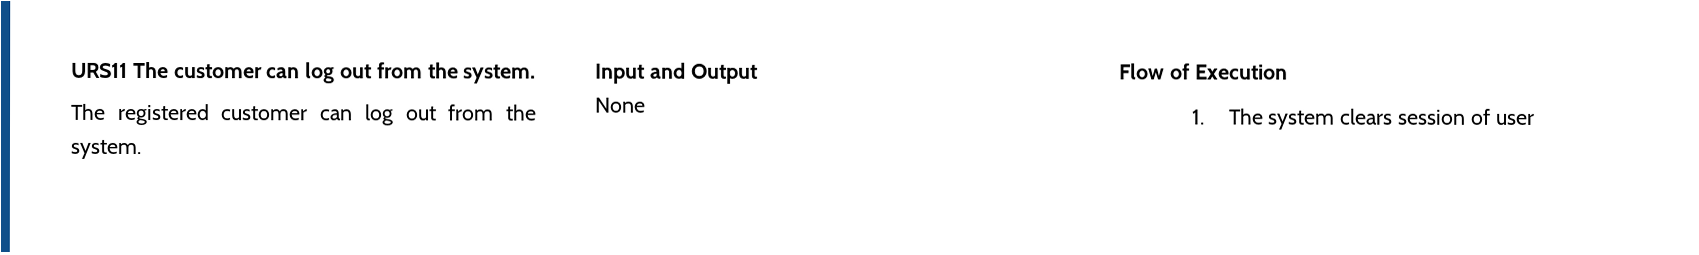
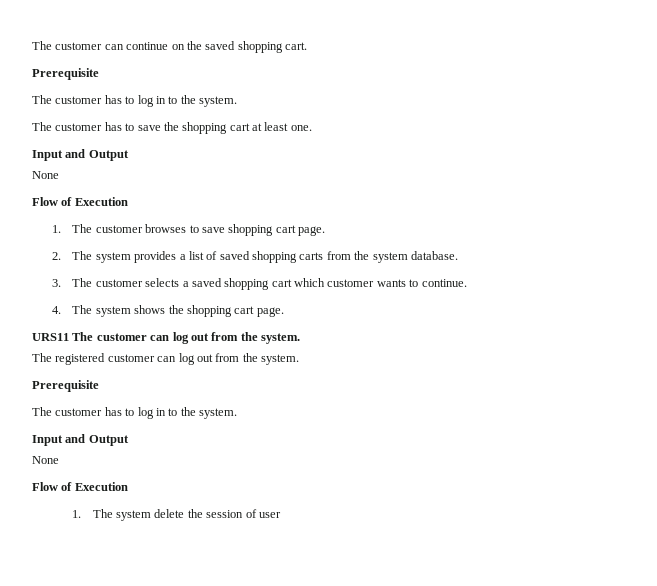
+ The customer can continue on the saved shopping cart.
+ Prerequisite
+ The customer has to log in to the system.
+ The customer has to save the shopping cart at least one.
+ Input and Output
+ None
+ Flow of Execution
+ 1. The customer browses to save shopping cart page.
+ 2. The system provides a list of saved shopping carts from the system database.
+ 3. The customer selects a saved shopping cart which customer wants to continue.
+ 4. The system shows the shopping cart page.
  The registered customer can log out from the system.
+ Prerequisite
+ The customer has to log in to the system.
- 1. The system clears session of user
+ 1. The system delete the session of user

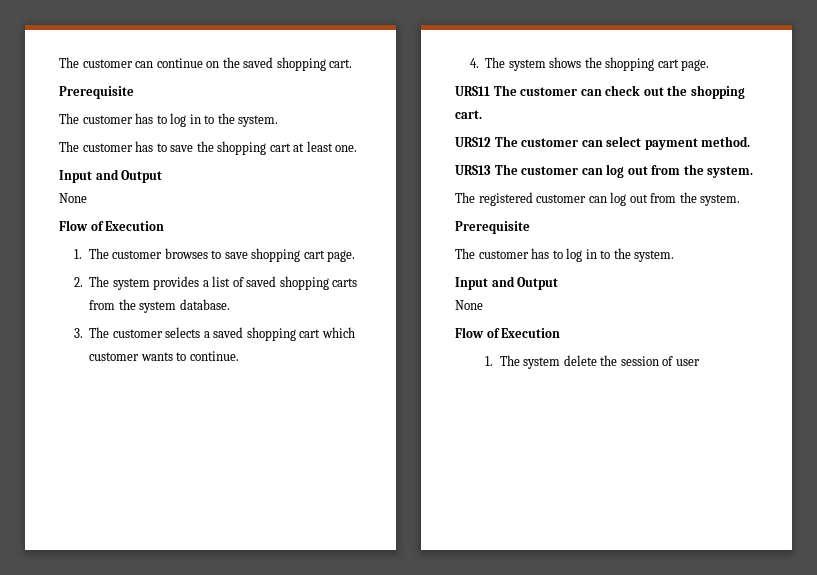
- URS11 The customer can log out from the system.
+ URS11 The customer can check out the shopping cart.
+ URS12 The customer can select payment method.
+ URS13 The customer can log out from the system.

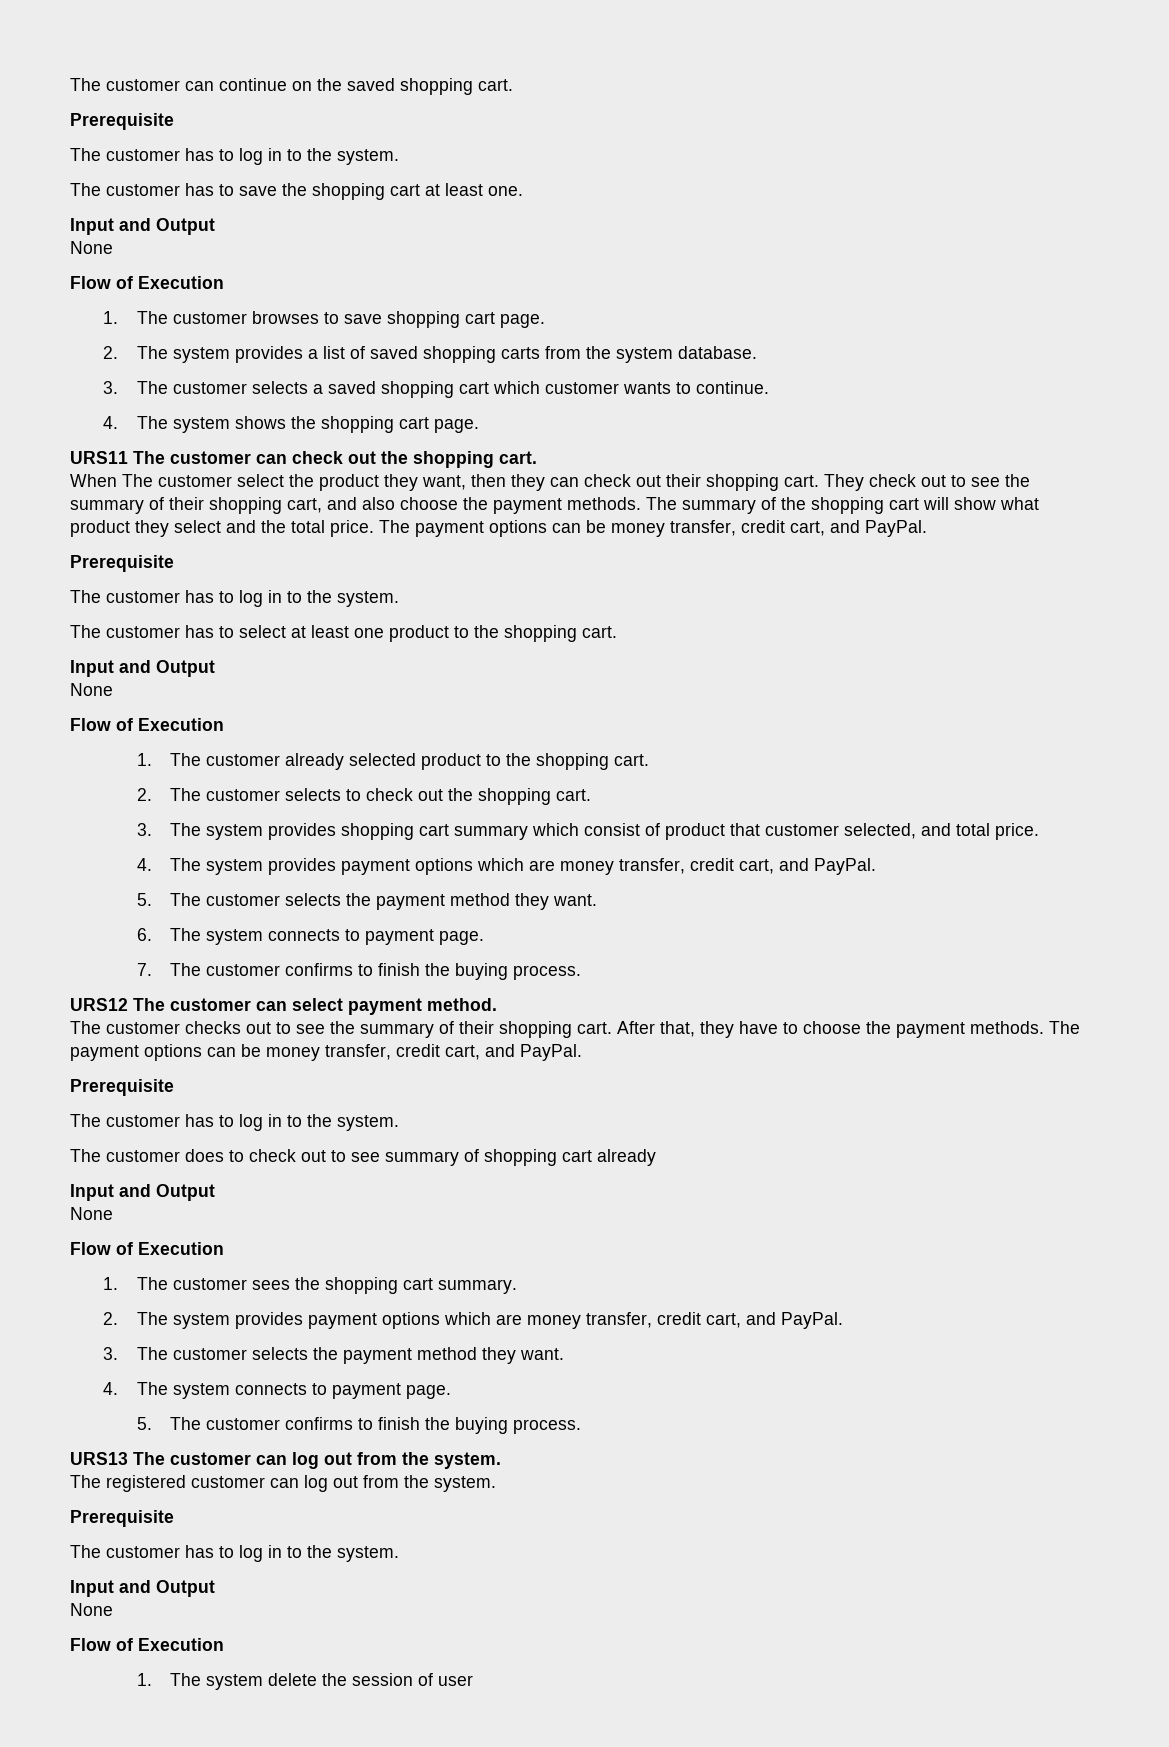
+ When The customer select the product they want, then they can check out their shopping cart. They check out to see the summary of their shopping cart, and also choose the payment methods. The summary of the shopping cart will show what product they select and the total price. The payment options can be money transfer, credit cart, and PayPal.
+ Prerequisite
+ The customer has to log in to the system.
+ The customer has to select at least one product to the shopping cart.
+ Input and Output
+ None
+ Flow of Execution
+ 1. The customer already selected product to the shopping cart.
+ 2. The customer selects to check out the shopping cart.
+ 3. The system provides shopping cart summary which consist of product that customer selected, and total price.
+ 4. The system provides payment options which are money transfer, credit cart, and PayPal.
+ 5. The customer selects the payment method they want.
+ 6. The system connects to payment page.
+ 7. The customer confirms to finish the buying process.
+ The customer checks out to see the summary of their shopping cart. After that, they have to choose the payment methods. The payment options can be money transfer, credit cart, and PayPal.
+ Prerequisite
+ The customer has to log in to the system.
+ The customer does to check out to see summary of shopping cart already
+ Input and Output
+ None
+ Flow of Execution
+ 1. The customer sees the shopping cart summary.
+ 2. The system provides payment options which are money transfer, credit cart, and PayPal.
+ 3. The customer selects the payment method they want.
+ 4. The system connects to payment page.
+ 5. The customer confirms to finish the buying process.

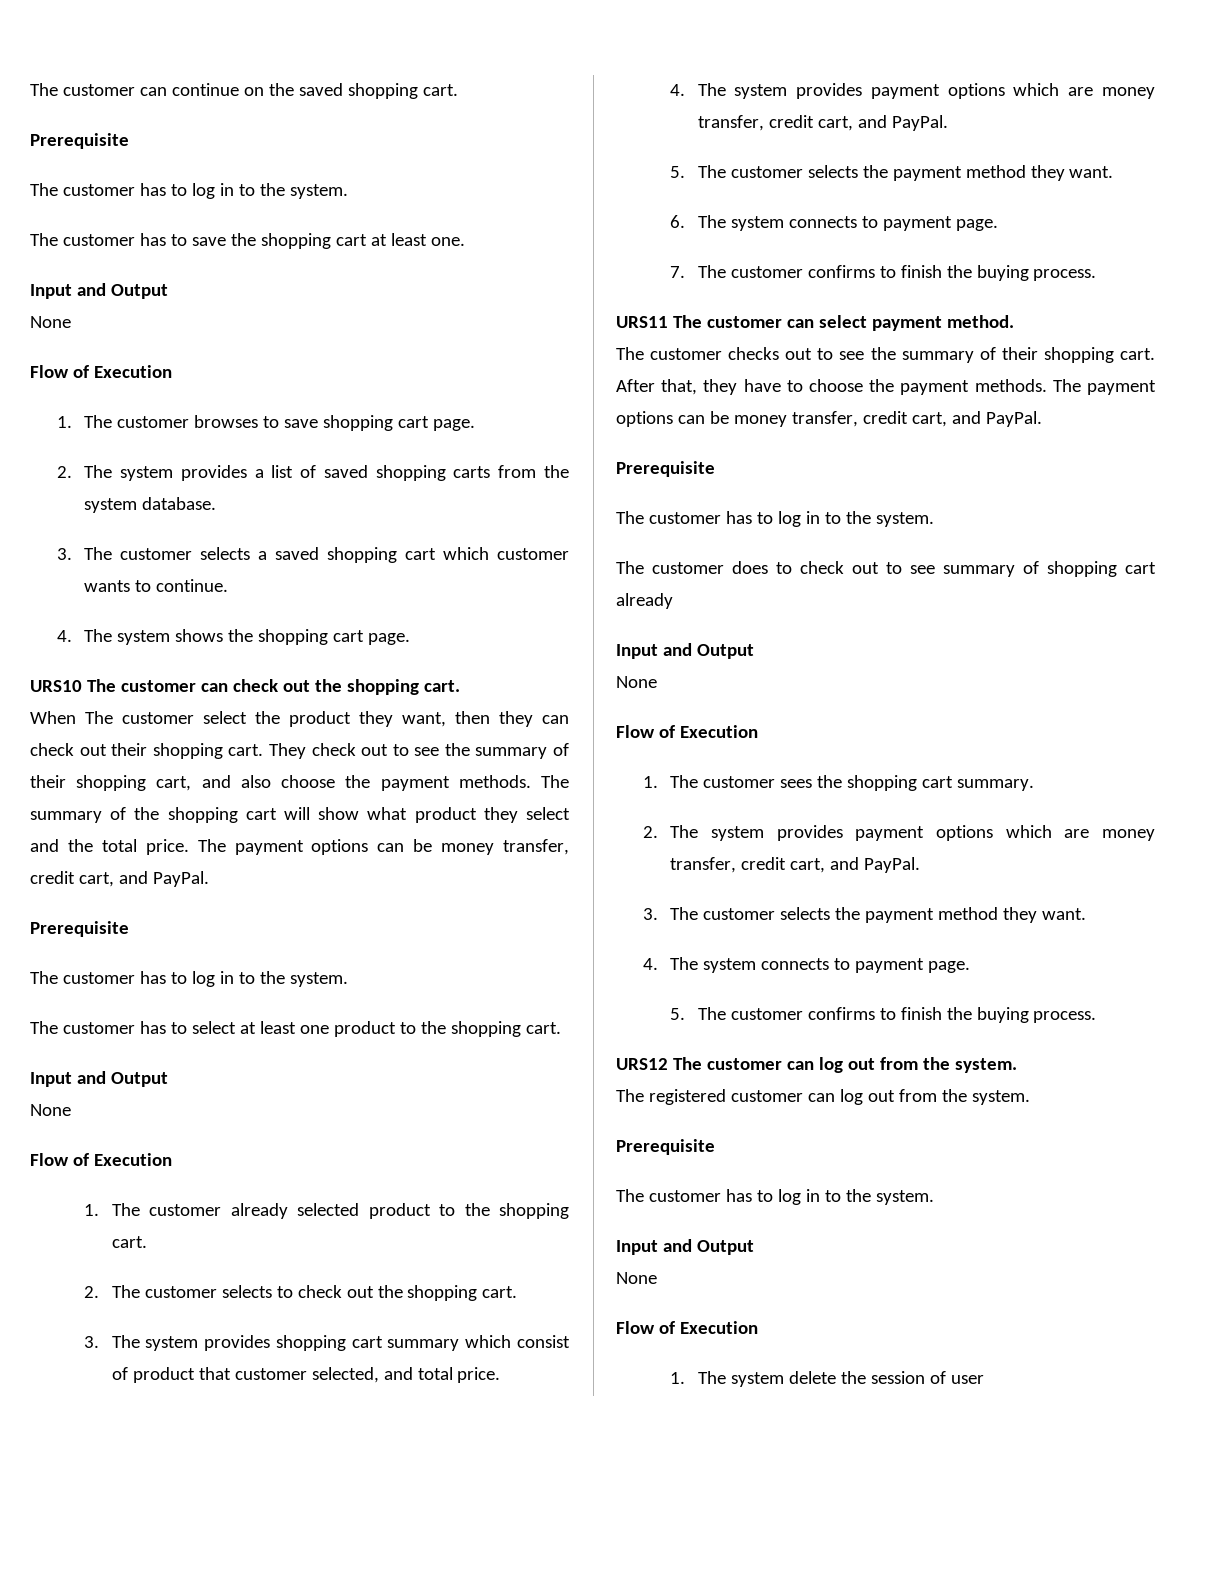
- URS11 The customer can check out the shopping cart.
+ URS10 The customer can check out the shopping cart.
- URS12 The customer can select payment method.
+ URS11 The customer can select payment method.
- URS13 The customer can log out from the system.
+ URS12 The customer can log out from the system.

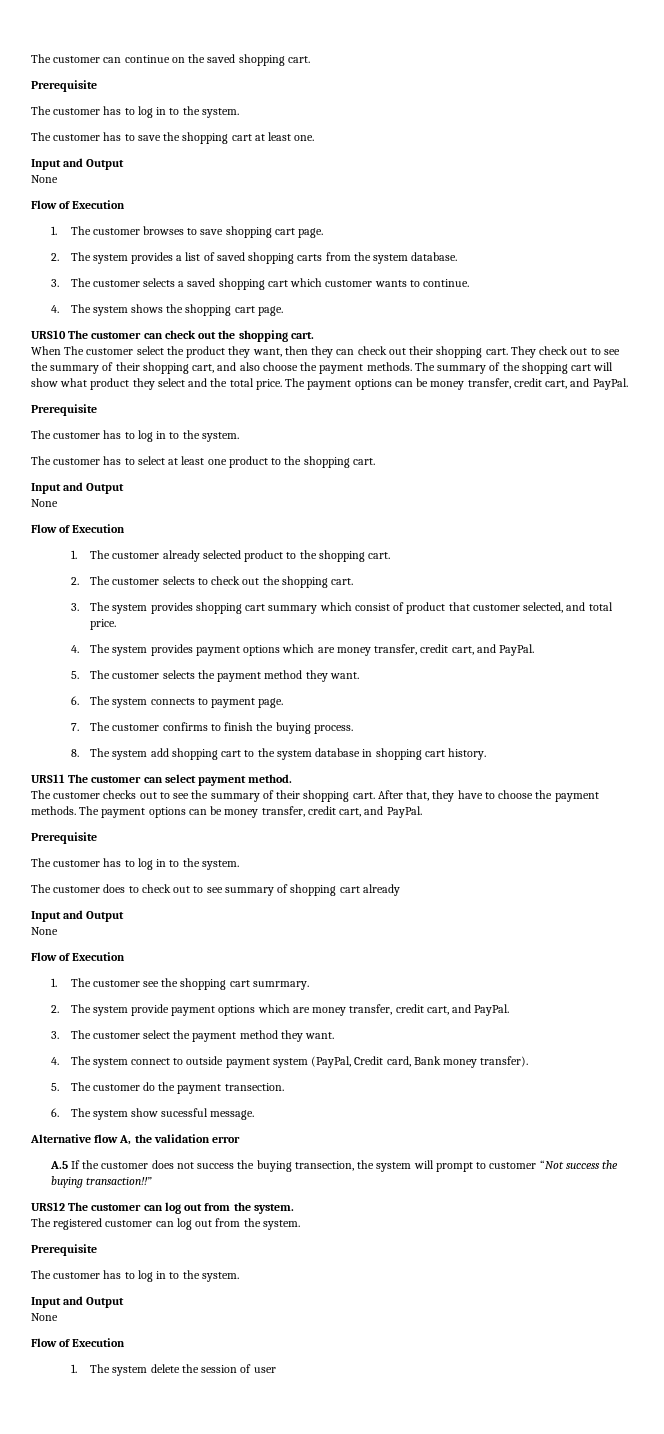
+ 8. The system add shopping cart to the system database in shopping cart history.
- 1. The customer sees the shopping cart summary.
- 2. The system provides payment options which are money transfer, credit cart, and PayPal.
+ 1. The customer see the shopping cart sumrmary.
+ 2. The system provide payment options which are money transfer, credit cart, and PayPal.
- 3. The customer selects the payment method they want.
+ 3. The customer select the payment method they want.
- 4. The system connects to payment page.
- 5. The customer confirms to finish the buying process.
+ 4. The system connect to outside payment system (PayPal, Credit card, Bank money transfer).
+ 5. The customer do the payment transection.
+ 6. The system show sucessful message.
+ Alternative flow A, the validation error
+ A.5 If the customer does not success the buying transection, the system will prompt to customer “Not success the buying transaction!!”

